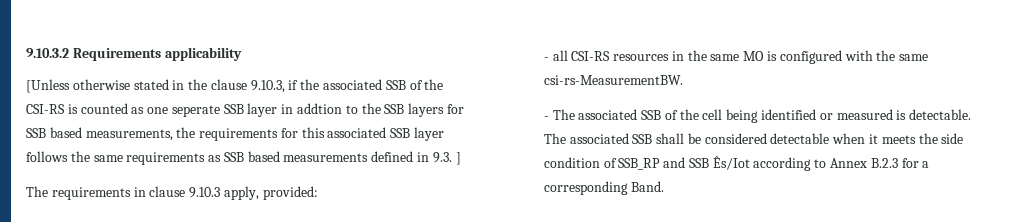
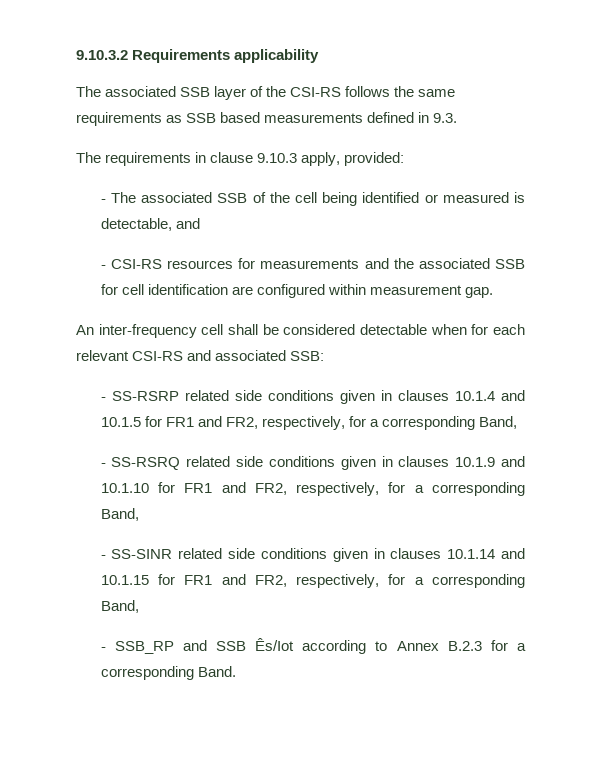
- [Unless otherwise stated in the clause 9.10.3, if the associated SSB of the CSI-RS is counted as one seperate SSB layer in addtion to the SSB layers for SSB based measurements, the requirements for this associated SSB layer follows the same requirements as SSB based measurements defined in 9.3. ]
+ The associated SSB layer of the CSI-RS follows the same requirements as SSB based measurements defined in 9.3.
- - all CSI-RS resources in the same MO is configured with the same csi-rs-MeasurementBW.
- - The associated SSB of the cell being identified or measured is detectable. The associated SSB shall be considered detectable when it meets the side condition of SSB_RP and SSB Ês/Iot according to Annex B.2.3 for a corresponding Band.
+ - The associated SSB of the cell being identified or measured is detectable, and
+ - CSI-RS resources for measurements and the associated SSB for cell identification are configured within measurement gap.
+ An inter-frequency cell shall be considered detectable when for each relevant CSI-RS and associated SSB:
+ - SS-RSRP related side conditions given in clauses 10.1.4 and 10.1.5 for FR1 and FR2, respectively, for a corresponding Band,
+ - SS-RSRQ related side conditions given in clauses 10.1.9 and 10.1.10 for FR1 and FR2, respectively, for a corresponding Band,
+ - SS-SINR related side conditions given in clauses 10.1.14 and 10.1.15 for FR1 and FR2, respectively, for a corresponding Band,
+ - SSB_RP and SSB Ês/Iot according to Annex B.2.3 for a corresponding Band.

